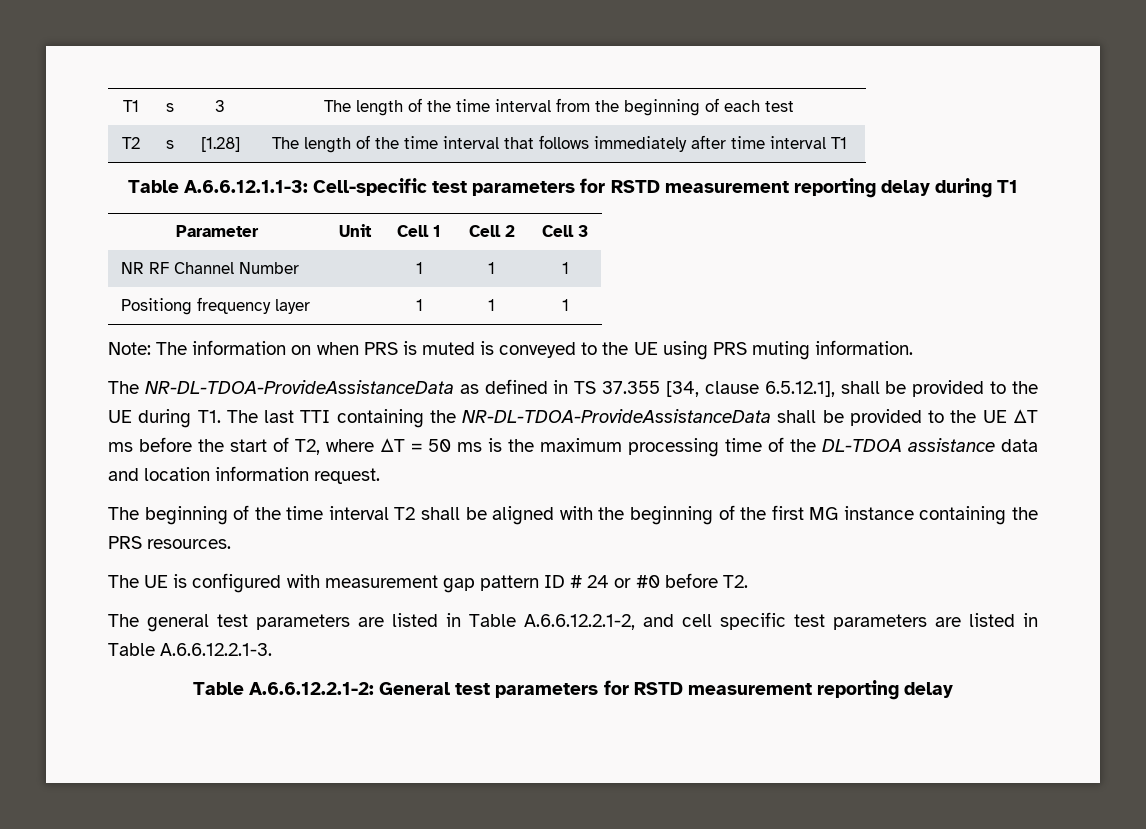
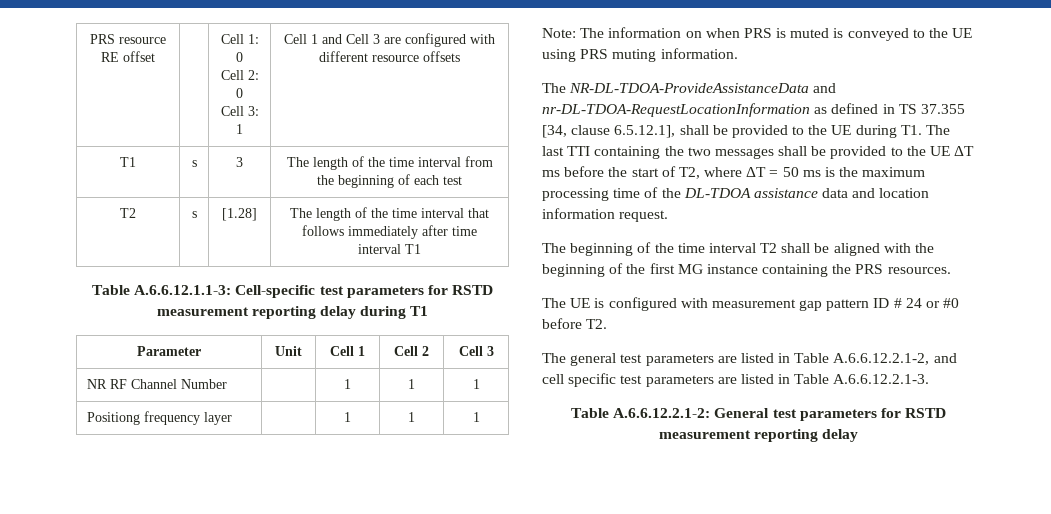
+ PRS resource RE offset | | Cell 1: 0
+ Cell 2: 0
+ Cell 3: 1 | Cell 1 and Cell 3 are configured with different resource offsets
- The NR-DL-TDOA-ProvideAssistanceData as defined in TS 37.355 [34, clause 6.5.12.1], shall be provided to the UE during T1. The last TTI containing the NR-DL-TDOA-ProvideAssistanceData shall be provided to the UE ΔT ms before the start of T2, where ΔT = 50 ms is the maximum processing time of the DL-TDOA assistance data and location information request.
+ The NR-DL-TDOA-ProvideAssistanceData and nr-DL-TDOA-RequestLocationInformation as defined in TS 37.355 [34, clause 6.5.12.1], shall be provided to the UE during T1. The last TTI containing the two messages shall be provided to the UE ΔT ms before the start of T2, where ΔT = 50 ms is the maximum processing time of the DL-TDOA assistance data and location information request.

